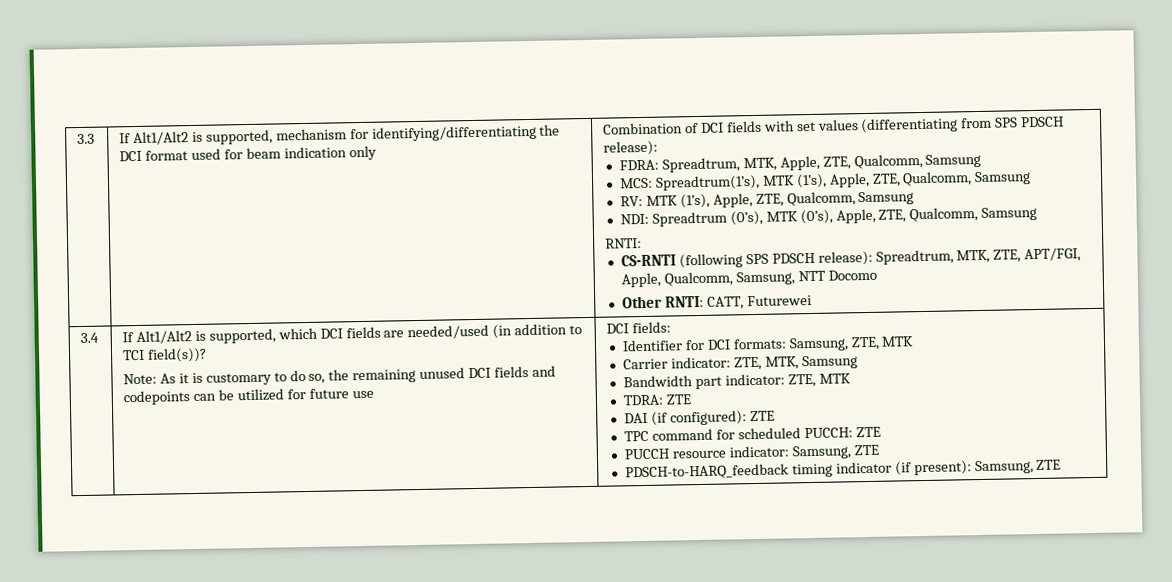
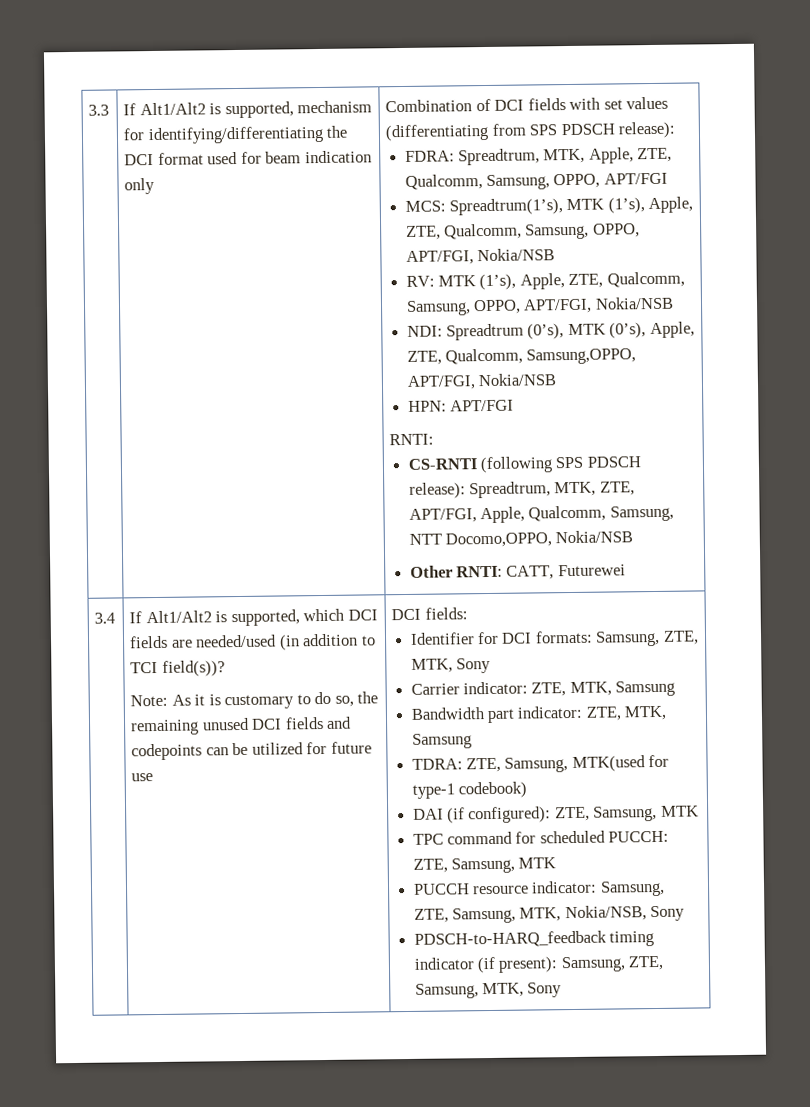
- FDRA: Spreadtrum, MTK, Apple, ZTE, Qualcomm, Samsung
+ FDRA: Spreadtrum, MTK, Apple, ZTE, Qualcomm, Samsung, OPPO, APT/FGI
- MCS: Spreadtrum(1’s), MTK (1’s), Apple, ZTE, Qualcomm, Samsung
+ MCS: Spreadtrum(1’s), MTK (1’s), Apple, ZTE, Qualcomm, Samsung, OPPO, APT/FGI, Nokia/NSB
- RV: MTK (1’s), Apple, ZTE, Qualcomm, Samsung
+ RV: MTK (1’s), Apple, ZTE, Qualcomm, Samsung, OPPO, APT/FGI, Nokia/NSB
- NDI: Spreadtrum (0’s), MTK (0’s), Apple, ZTE, Qualcomm, Samsung
+ NDI: Spreadtrum (0’s), MTK (0’s), Apple, ZTE, Qualcomm, Samsung,OPPO, APT/FGI, Nokia/NSB
+ HPN: APT/FGI
- CS-RNTI (following SPS PDSCH release): Spreadtrum, MTK, ZTE, APT/FGI, Apple, Qualcomm, Samsung, NTT Docomo
+ CS-RNTI (following SPS PDSCH release): Spreadtrum, MTK, ZTE, APT/FGI, Apple, Qualcomm, Samsung, NTT Docomo,OPPO, Nokia/NSB
- Identifier for DCI formats: Samsung, ZTE, MTK
+ Identifier for DCI formats: Samsung, ZTE, MTK, Sony
- Bandwidth part indicator: ZTE, MTK
+ Bandwidth part indicator: ZTE, MTK, Samsung
- TDRA: ZTE
+ TDRA: ZTE, Samsung, MTK(used for type-1 codebook)
- DAI (if configured): ZTE
+ DAI (if configured): ZTE, Samsung, MTK
- TPC command for scheduled PUCCH: ZTE
+ TPC command for scheduled PUCCH: ZTE, Samsung, MTK
- PUCCH resource indicator: Samsung, ZTE
+ PUCCH resource indicator: Samsung, ZTE, Samsung, MTK, Nokia/NSB, Sony
- PDSCH-to-HARQ_feedback timing indicator (if present): Samsung, ZTE
+ PDSCH-to-HARQ_feedback timing indicator (if present): Samsung, ZTE, Samsung, MTK, Sony

